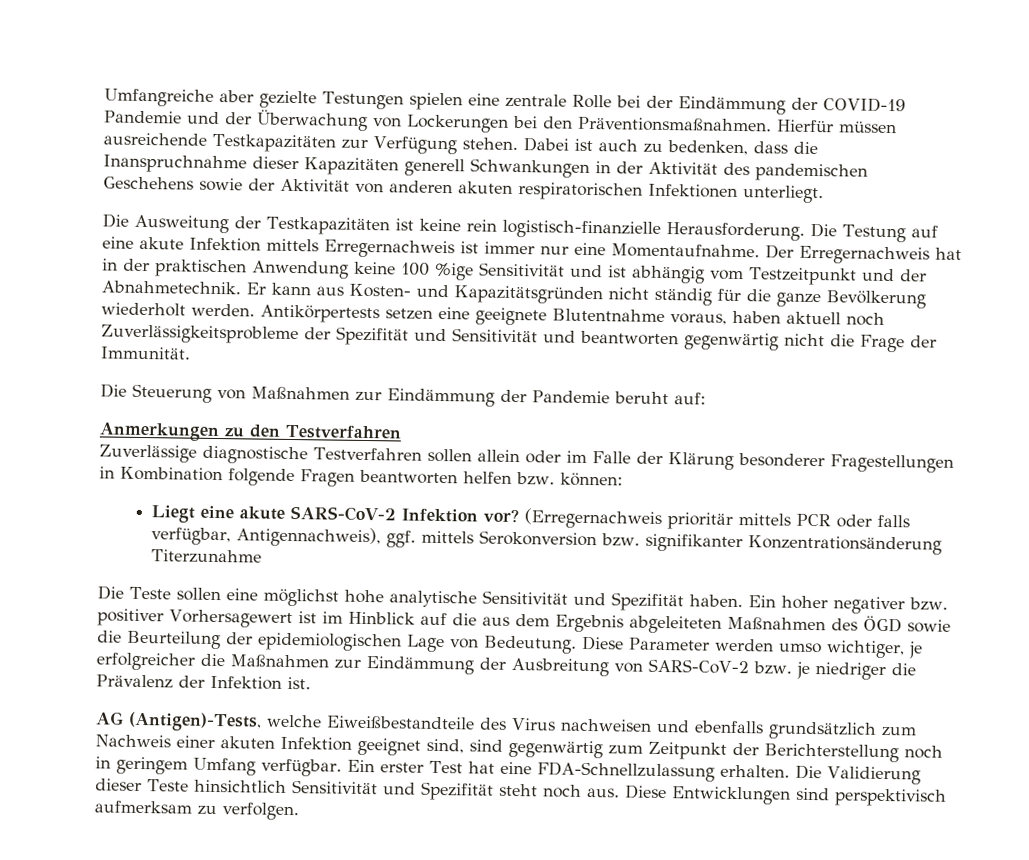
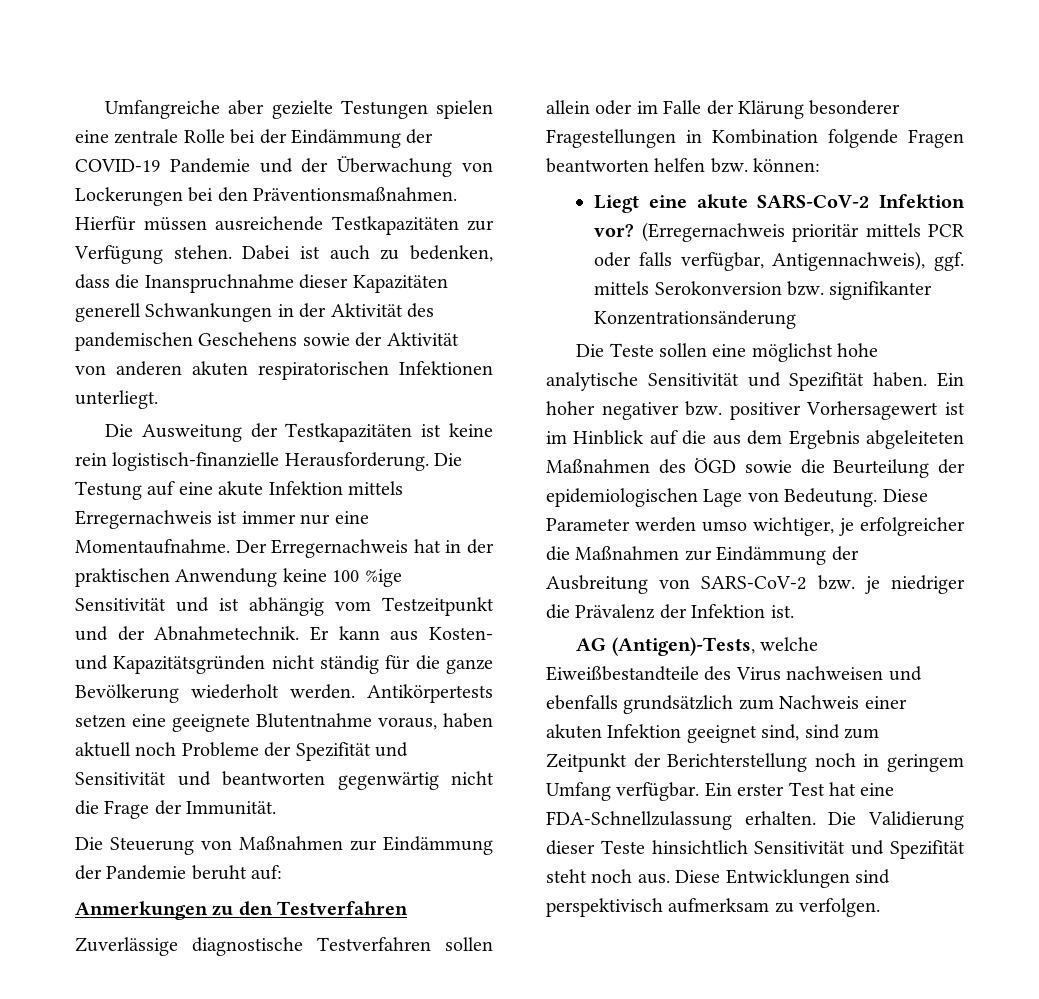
- Antikörpertests setzen eine geeignete Blutentnahme voraus, haben aktuell noch Zuverlässigkeitsprobleme der Spezifität und Sensitivität und beantworten gegenwärtig nicht die Frage der Immunität.
+ Antikörpertests setzen eine geeignete Blutentnahme voraus, haben aktuell noch Probleme der Spezifität und Sensitivität und beantworten gegenwärtig nicht die Frage der Immunität.
- (Erregernachweis prioritär mittels PCR oder falls verfügbar, Antigennachweis), ggf. mittels Serokonversion bzw. signifikanter Konzentrationsänderung Titerzunahme
+ (Erregernachweis prioritär mittels PCR oder falls verfügbar, Antigennachweis), ggf. mittels Serokonversion bzw. signifikanter Konzentrationsänderung
- AG (Antigen)-Tests, welche Eiweißbestandteile des Virus nachweisen und ebenfalls grundsätzlich zum Nachweis einer akuten Infektion geeignet sind, sind gegenwärtig zum Zeitpunkt der Berichterstellung noch in geringem Umfang verfügbar.
+ AG (Antigen)-Tests, welche Eiweißbestandteile des Virus nachweisen und ebenfalls grundsätzlich zum Nachweis einer akuten Infektion geeignet sind, sind zum Zeitpunkt der Berichterstellung noch in geringem Umfang verfügbar.

